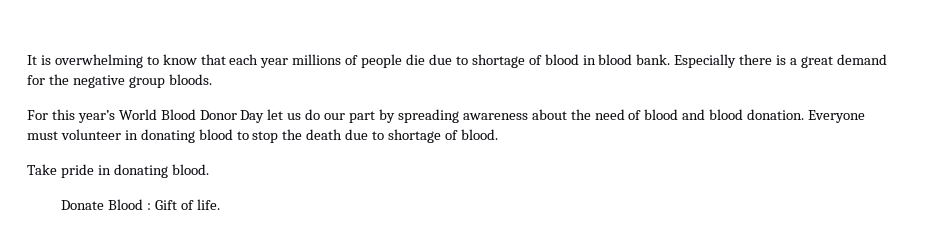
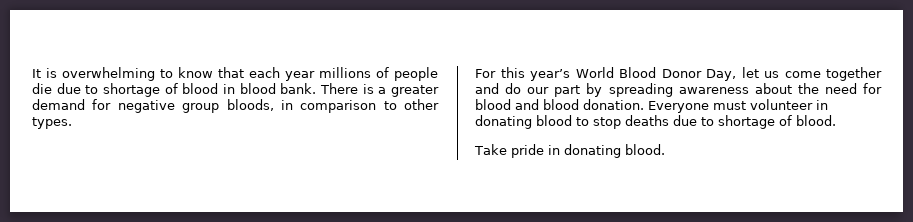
- Especially there is a great demand for the negative group bloods.
+ There is a greater demand for negative group bloods, in comparison to other types.
- For this year’s World Blood Donor Day let us do our part by spreading awareness about the need of blood and blood donation.
+ For this year’s World Blood Donor Day, let us come together and do our part by spreading awareness about the need for blood and blood donation.
- Everyone must volunteer in donating blood to stop the death due to shortage of blood.
+ Everyone must volunteer in donating blood to stop deaths due to shortage of blood.
- Donate Blood : Gift of life.

